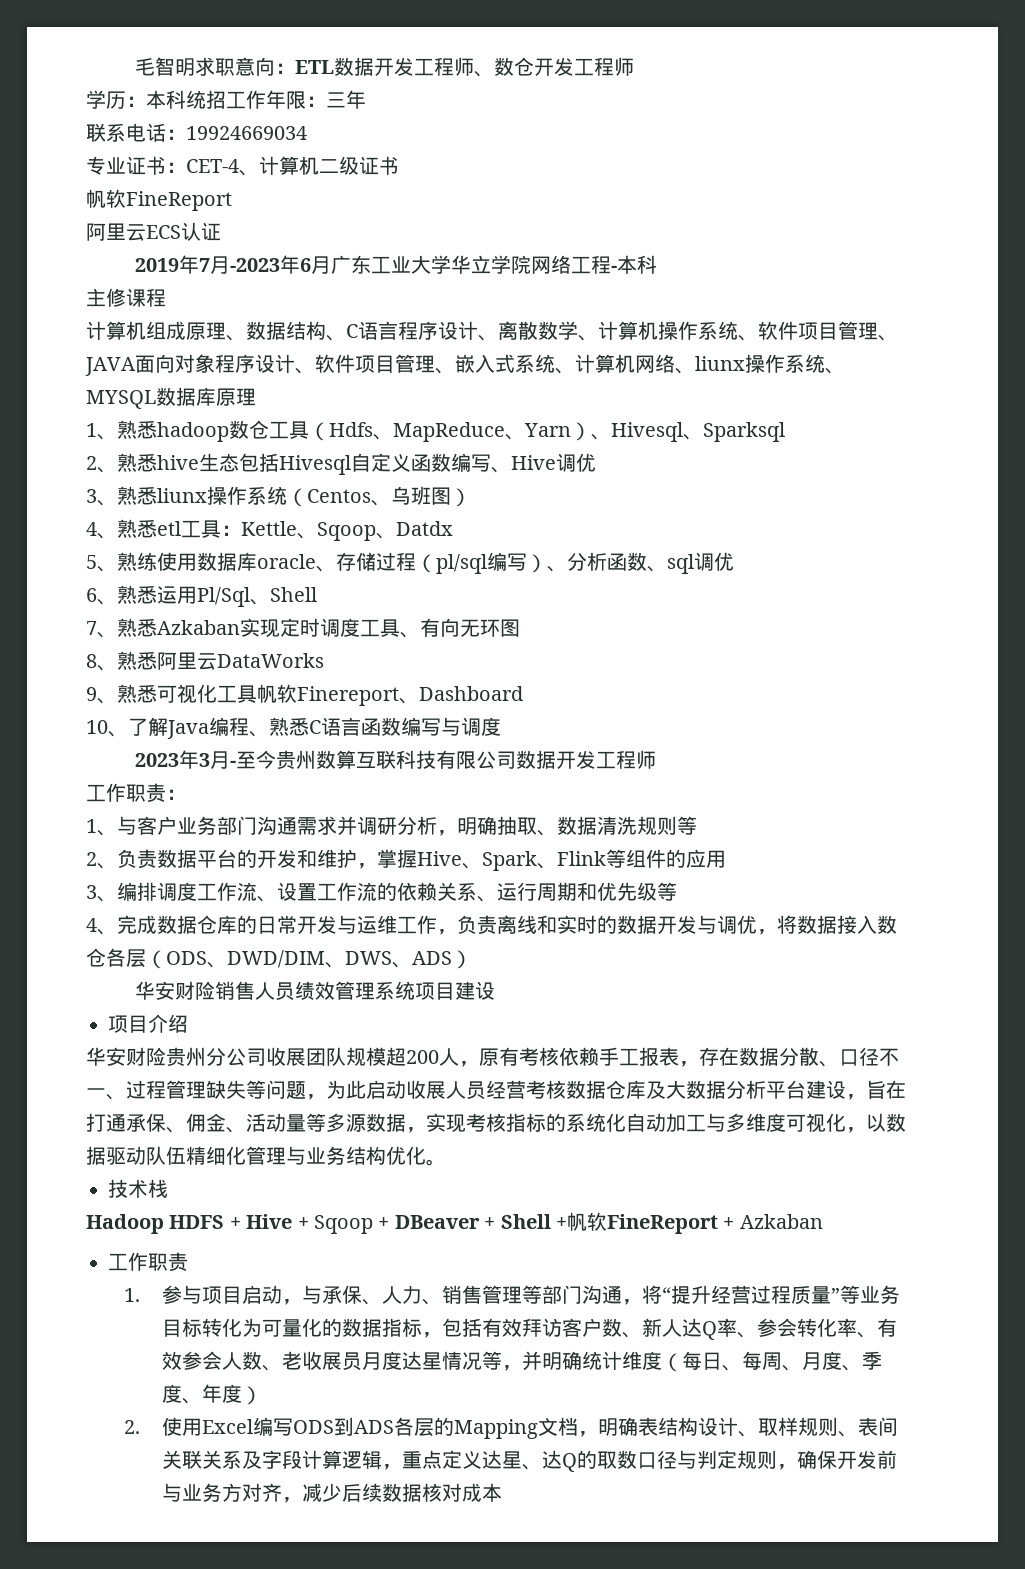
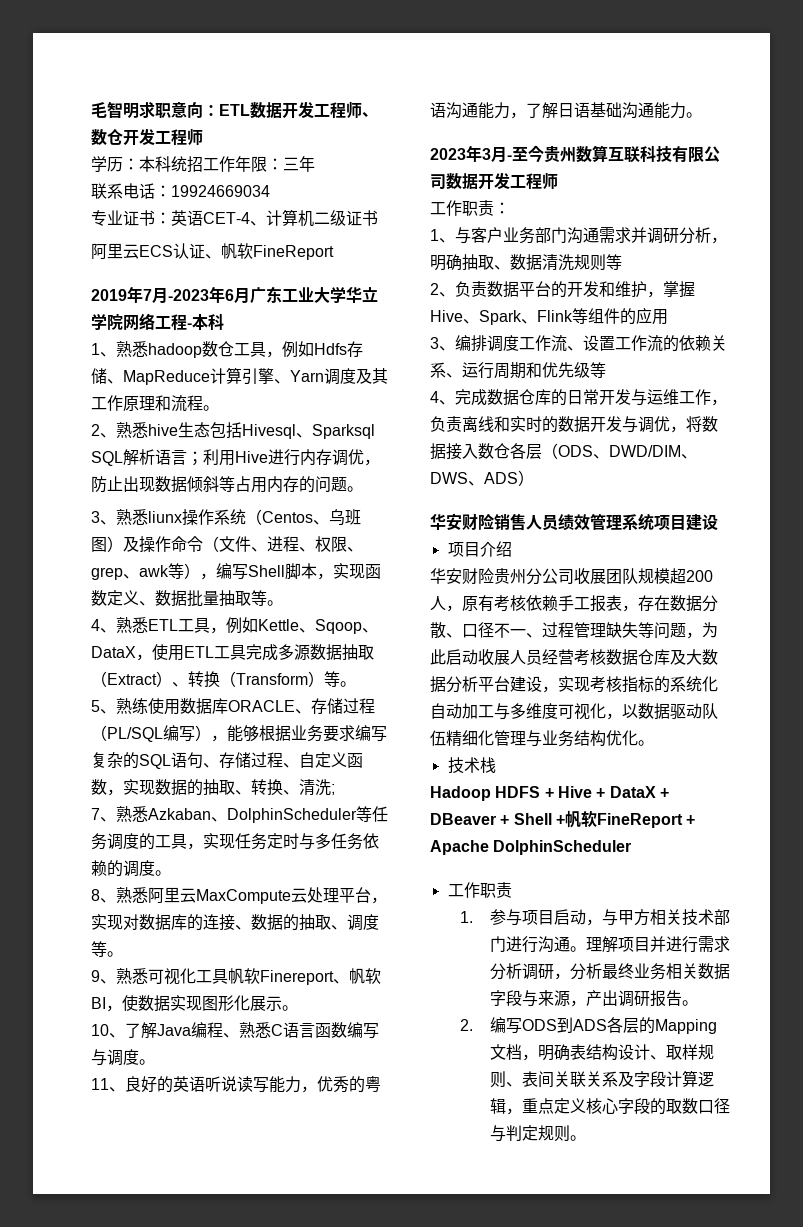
- 专业证书：CET-4、计算机二级证书
- 帆软FineReport
+ 专业证书：英语CET-4、计算机二级证书
- 阿里云ECS认证
+ 阿里云ECS认证、帆软FineReport
- 主修课程
- 计算机组成原理、数据结构、C语言程序设计、离散数学、计算机操作系统、软件项目管理、JAVA面向对象程序设计、软件项目管理、嵌入式系统、计算机网络、liunx操作系统、MYSQL数据库原理
- 1、熟悉hadoop数仓工具（Hdfs、MapReduce、Yarn）、Hivesql、Sparksql
+ 1、熟悉hadoop数仓工具，例如Hdfs存储、MapReduce计算引擎、Yarn调度及其工作原理和流程。
- 2、熟悉hive生态包括Hivesql自定义函数编写、Hive调优
+ 2、熟悉hive生态包括Hivesql、Sparksql SQL解析语言；利用Hive进行内存调优，防止出现数据倾斜等占用内存的问题。
- 3、熟悉liunx操作系统（Centos、乌班图）
- 4、熟悉etl工具：Kettle、Sqoop、Datdx
+ 3、熟悉liunx操作系统（Centos、乌班图）及操作命令（文件、进程、权限、grep、awk等），编写Shell脚本，实现函数定义、数据批量抽取等。
+ 4、熟悉ETL工具，例如Kettle、Sqoop、DataX，使用ETL工具完成多源数据抽取（Extract）、转换（Transform）等。
- 5、熟练使用数据库oracle、存储过程（pl/sql编写）、分析函数、sql调优
- 6、熟悉运用Pl/Sql、Shell
- 7、熟悉Azkaban实现定时调度工具、有向无环图
- 8、熟悉阿里云DataWorks
+ 5、熟练使用数据库ORACLE、存储过程（PL/SQL编写），能够根据业务要求编写复杂的SQL语句、存储过程、自定义函数，实现数据的抽取、转换、清洗;
+ 7、熟悉Azkaban、DolphinScheduler等任务调度的工具，实现任务定时与多任务依赖的调度。
+ 8、熟悉阿里云MaxCompute云处理平台，实现对数据库的连接、数据的抽取、调度等。
- 9、熟悉可视化工具帆软Finereport、Dashboard
+ 9、熟悉可视化工具帆软Finereport、帆软BI，使数据实现图形化展示。
- 10、了解Java编程、熟悉C语言函数编写与调度
+ 10、了解Java编程、熟悉C语言函数编写与调度。
+ 11、良好的英语听说读写能力，优秀的粤语沟通能力，了解日语基础沟通能力。
- 华安财险贵州分公司收展团队规模超200人，原有考核依赖手工报表，存在数据分散、口径不一、过程管理缺失等问题，为此启动收展人员经营考核数据仓库及大数据分析平台建设，旨在打通承保、佣金、活动量等多源数据，实现考核指标的系统化自动加工与多维度可视化，以数据驱动队伍精细化管理与业务结构优化。
+ 华安财险贵州分公司收展团队规模超200人，原有考核依赖手工报表，存在数据分散、口径不一、过程管理缺失等问题，为此启动收展人员经营考核数据仓库及大数据分析平台建设，实现考核指标的系统化自动加工与多维度可视化，以数据驱动队伍精细化管理与业务结构优化。
- Hadoop HDFS + Hive + Sqoop + DBeaver + Shell +帆软FineReport + Azkaban
+ Hadoop HDFS + Hive + DataX + DBeaver + Shell +帆软FineReport + Apache DolphinScheduler
- 1.参与项目启动，与承保、人力、销售管理等部门沟通，将“提升经营过程质量”等业务目标转化为可量化的数据指标，包括有效拜访客户数、新人达Q率、参会转化率、有效参会人数、老收展员月度达星情况等，并明确统计维度（每日、每周、月度、季度、年度）
+ 1.参与项目启动，与甲方相关技术部门进行沟通。理解项目并进行需求分析调研，分析最终业务相关数据字段与来源，产出调研报告。
- 2.使用Excel编写ODS到ADS各层的Mapping文档，明确表结构设计、取样规则、表间关联关系及字段计算逻辑，重点定义达星、达Q的取数口径与判定规则，确保开发前与业务方对齐，减少后续数据核对成本
+ 2.编写ODS到ADS各层的Mapping文档，明确表结构设计、取样规则、表间关联关系及字段计算逻辑，重点定义核心字段的取数口径与判定规则。

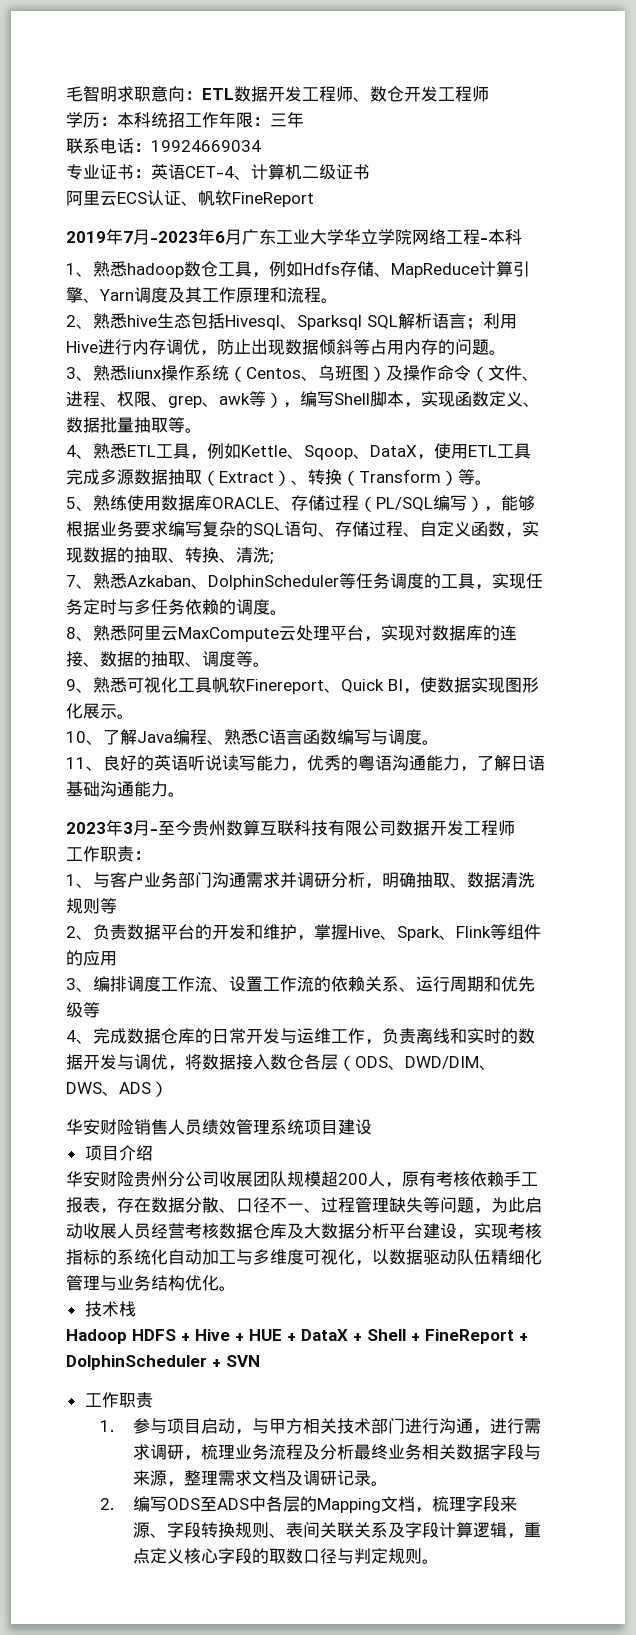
- 9、熟悉可视化工具帆软Finereport、帆软BI，使数据实现图形化展示。
+ 9、熟悉可视化工具帆软Finereport、Quick BI，使数据实现图形化展示。
- Hadoop HDFS + Hive + DataX + DBeaver + Shell +帆软FineReport + Apache DolphinScheduler
+ Hadoop HDFS + Hive + HUE + DataX + Shell + FineReport + DolphinScheduler + SVN
- 1.参与项目启动，与甲方相关技术部门进行沟通。理解项目并进行需求分析调研，分析最终业务相关数据字段与来源，产出调研报告。
+ 1.参与项目启动，与甲方相关技术部门进行沟通，进行需求调研，梳理业务流程及分析最终业务相关数据字段与来源，整理需求文档及调研记录。
- 2.编写ODS到ADS各层的Mapping文档，明确表结构设计、取样规则、表间关联关系及字段计算逻辑，重点定义核心字段的取数口径与判定规则。
+ 2.编写ODS至ADS中各层的Mapping文档，梳理字段来源、字段转换规则、表间关联关系及字段计算逻辑，重点定义核心字段的取数口径与判定规则。

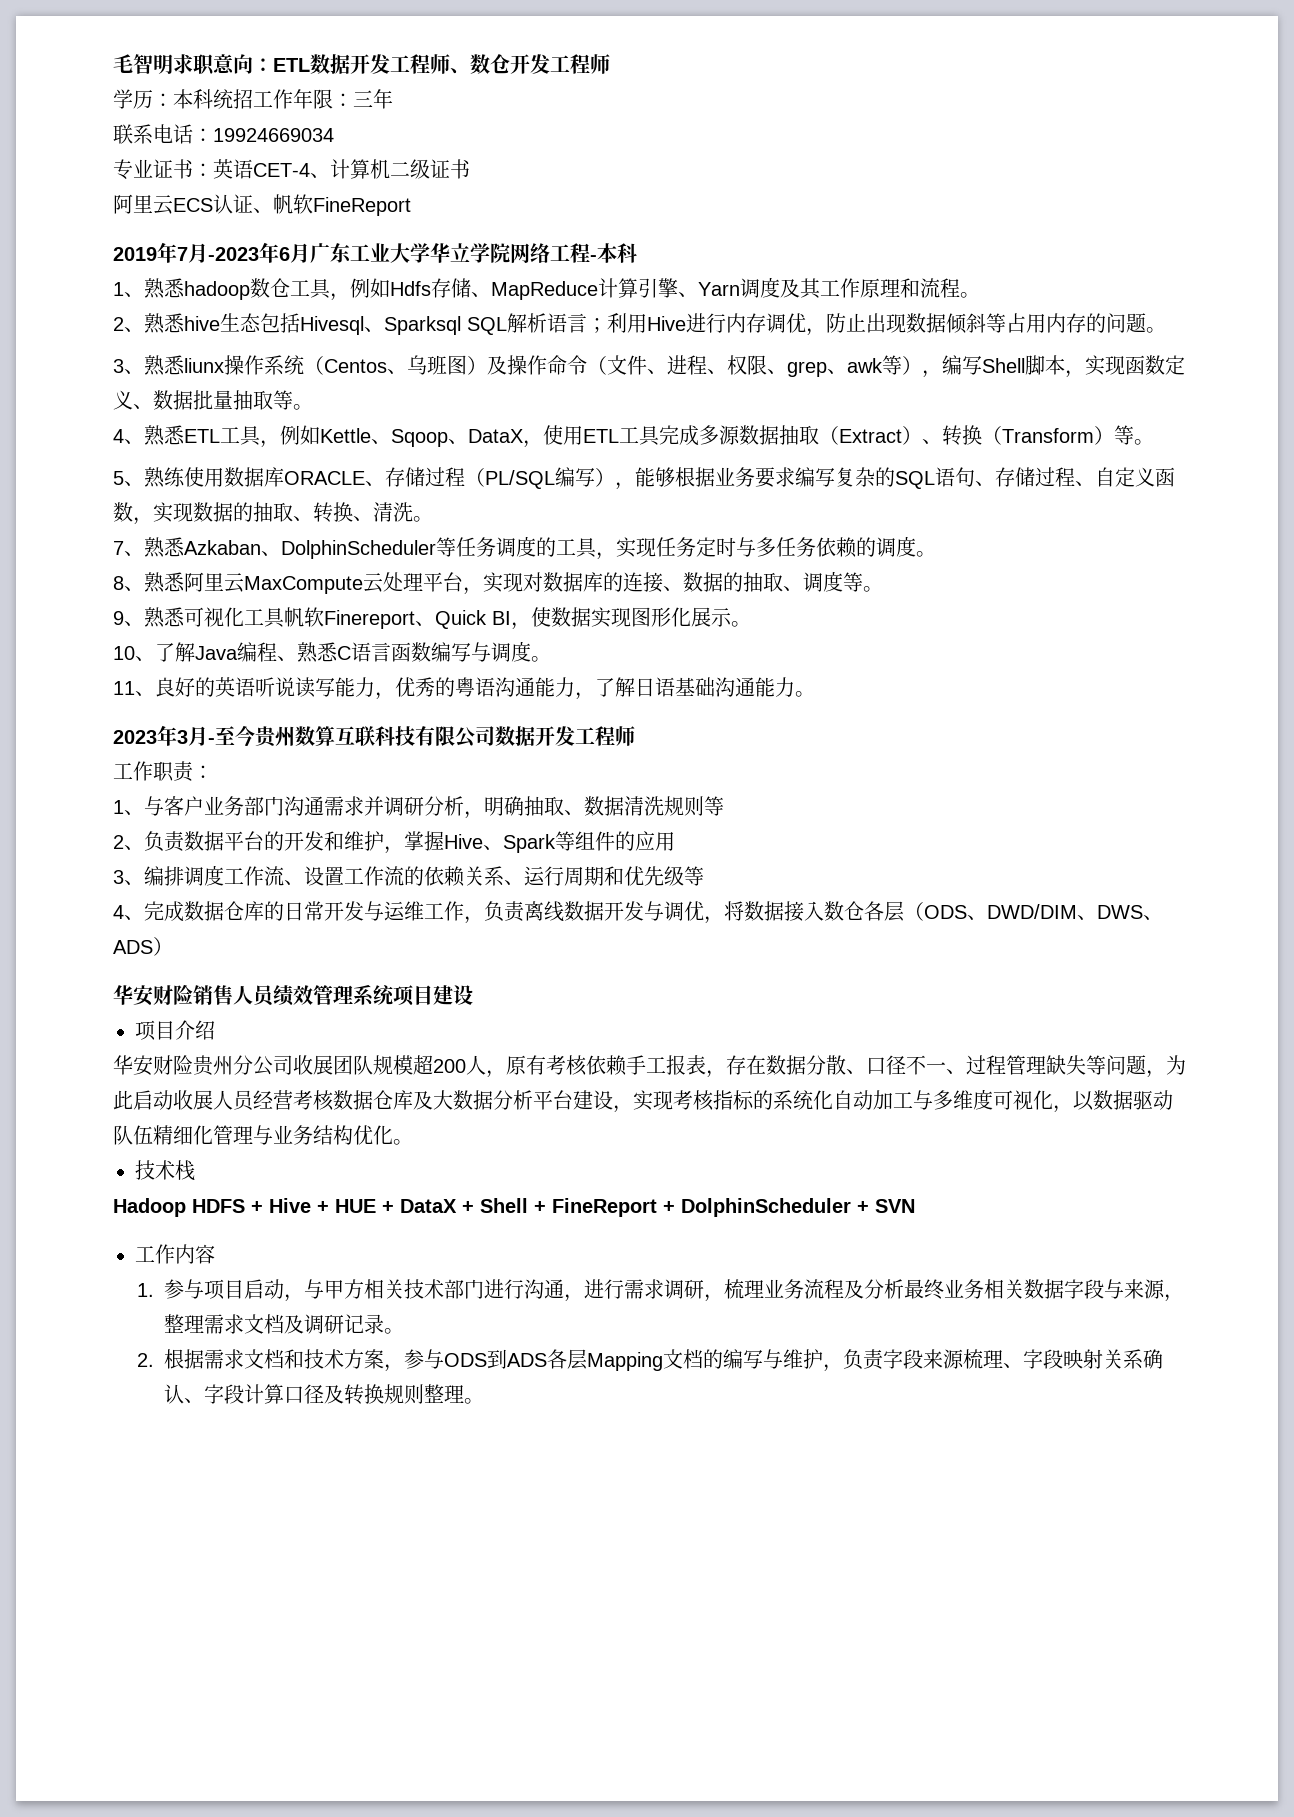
- 5、熟练使用数据库ORACLE、存储过程（PL/SQL编写），能够根据业务要求编写复杂的SQL语句、存储过程、自定义函数，实现数据的抽取、转换、清洗;
+ 5、熟练使用数据库ORACLE、存储过程（PL/SQL编写），能够根据业务要求编写复杂的SQL语句、存储过程、自定义函数，实现数据的抽取、转换、清洗。
- 2、负责数据平台的开发和维护，掌握Hive、Spark、Flink等组件的应用
+ 2、负责数据平台的开发和维护，掌握Hive、Spark等组件的应用
- 4、完成数据仓库的日常开发与运维工作，负责离线和实时的数据开发与调优，将数据接入数仓各层（ODS、DWD/DIM、DWS、ADS）
+ 4、完成数据仓库的日常开发与运维工作，负责离线数据开发与调优，将数据接入数仓各层（ODS、DWD/DIM、DWS、ADS）
  Hadoop HDFS + Hive + HUE + DataX + Shell + FineReport + DolphinScheduler + SVN
- 工作职责
+ 工作内容
- 2.编写ODS至ADS中各层的Mapping文档，梳理字段来源、字段转换规则、表间关联关系及字段计算逻辑，重点定义核心字段的取数口径与判定规则。
+ 2.根据需求文档和技术方案，参与ODS到ADS各层Mapping文档的编写与维护，负责字段来源梳理、字段映射关系确认、字段计算口径及转换规则整理。

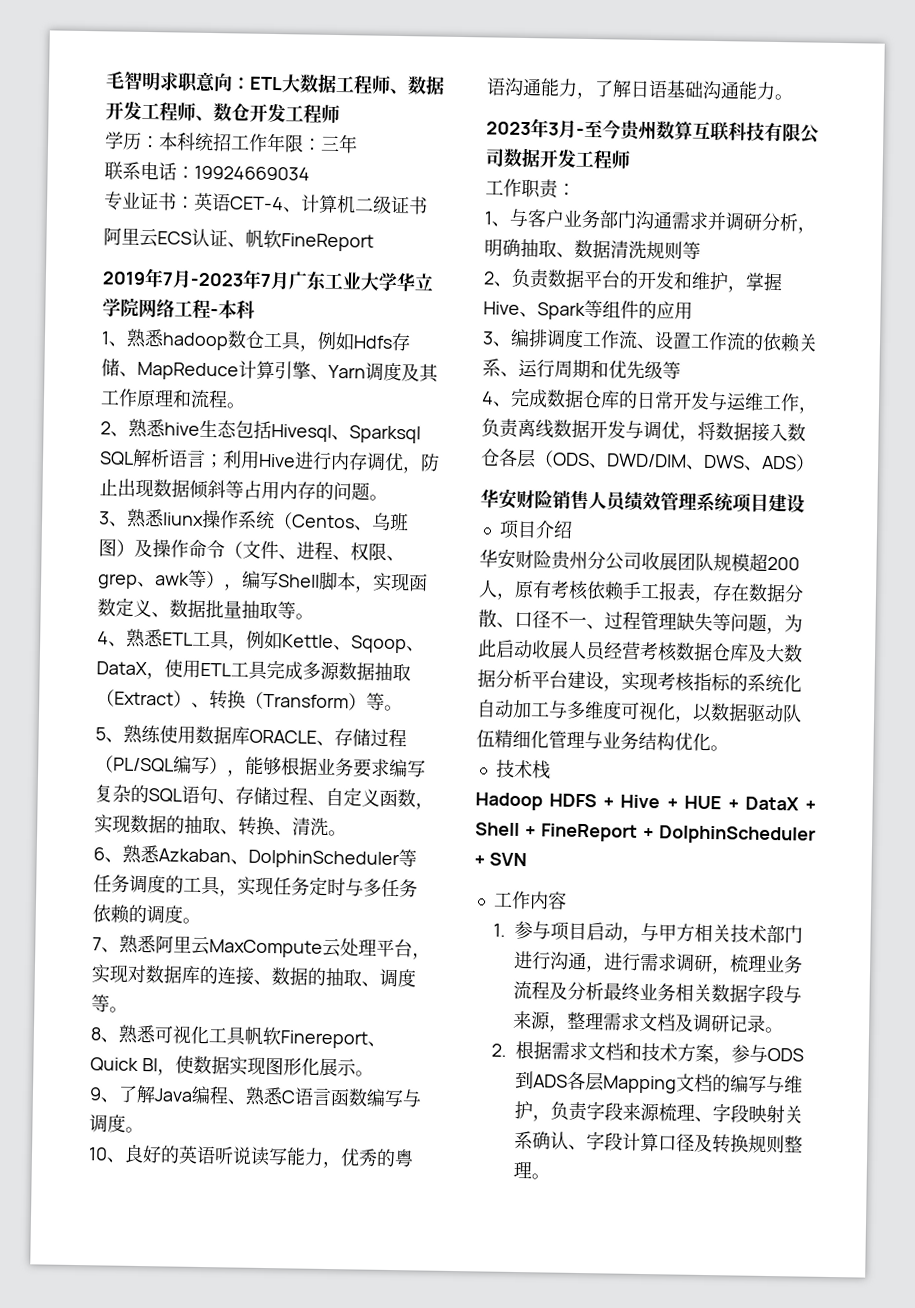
- 毛智明求职意向：ETL数据开发工程师、数仓开发工程师
+ 毛智明求职意向：ETL大数据工程师、数据开发工程师、数仓开发工程师
- 2019年7月-2023年6月广东工业大学华立学院网络工程-本科
+ 2019年7月-2023年7月广东工业大学华立学院网络工程-本科
- 7、熟悉Azkaban、DolphinScheduler等任务调度的工具，实现任务定时与多任务依赖的调度。
+ 6、熟悉Azkaban、DolphinScheduler等任务调度的工具，实现任务定时与多任务依赖的调度。
- 8、熟悉阿里云MaxCompute云处理平台，实现对数据库的连接、数据的抽取、调度等。
+ 7、熟悉阿里云MaxCompute云处理平台，实现对数据库的连接、数据的抽取、调度等。
- 9、熟悉可视化工具帆软Finereport、Quick BI，使数据实现图形化展示。
+ 8、熟悉可视化工具帆软Finereport、Quick BI，使数据实现图形化展示。
- 10、了解Java编程、熟悉C语言函数编写与调度。
+ 9、了解Java编程、熟悉C语言函数编写与调度。
- 11、良好的英语听说读写能力，优秀的粤语沟通能力，了解日语基础沟通能力。
+ 10、良好的英语听说读写能力，优秀的粤语沟通能力，了解日语基础沟通能力。

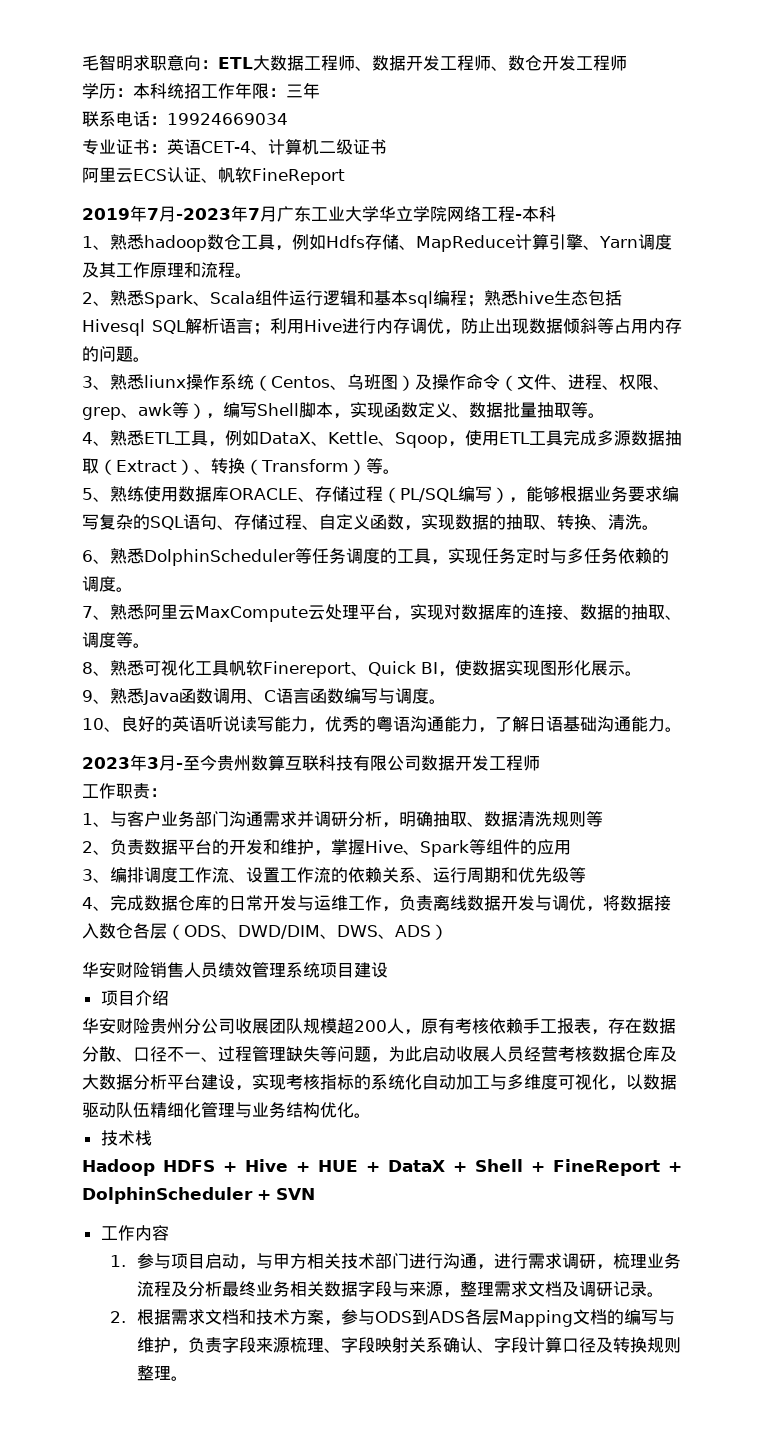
- 2、熟悉hive生态包括Hivesql、Sparksql SQL解析语言；利用Hive进行内存调优，防止出现数据倾斜等占用内存的问题。
+ 2、熟悉Spark、Scala组件运行逻辑和基本sql编程；熟悉hive生态包括Hivesql SQL解析语言；利用Hive进行内存调优，防止出现数据倾斜等占用内存的问题。
- 4、熟悉ETL工具，例如Kettle、Sqoop、DataX，使用ETL工具完成多源数据抽取（Extract）、转换（Transform）等。
+ 4、熟悉ETL工具，例如DataX、Kettle、Sqoop，使用ETL工具完成多源数据抽取（Extract）、转换（Transform）等。
- 6、熟悉Azkaban、DolphinScheduler等任务调度的工具，实现任务定时与多任务依赖的调度。
+ 6、熟悉DolphinScheduler等任务调度的工具，实现任务定时与多任务依赖的调度。
- 9、了解Java编程、熟悉C语言函数编写与调度。
+ 9、熟悉Java函数调用、C语言函数编写与调度。

